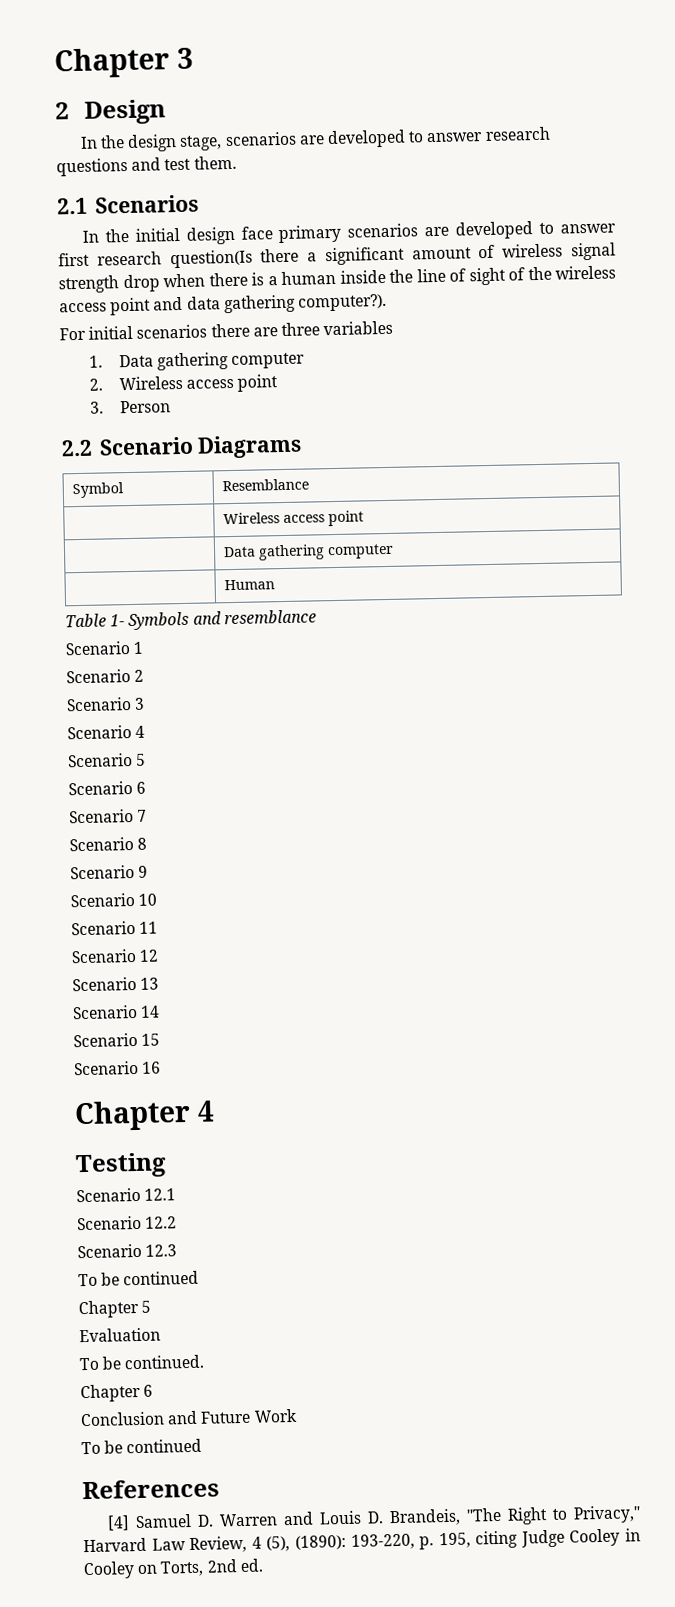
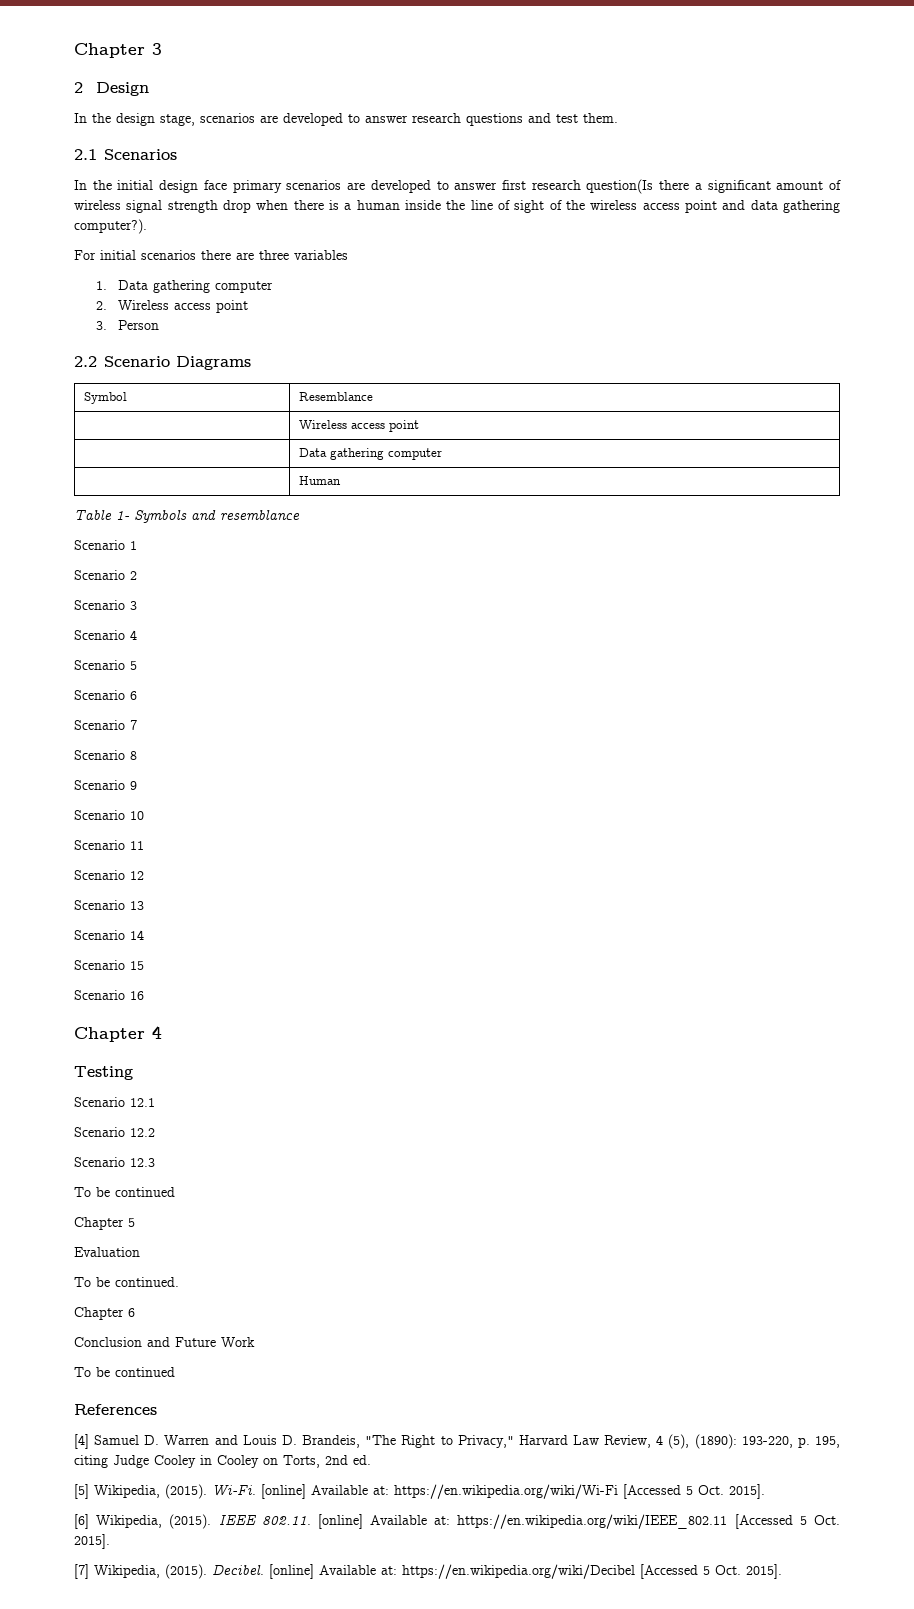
+ [5] Wikipedia, (2015). Wi-Fi. [online] Available at: https://en.wikipedia.org/wiki/Wi-Fi [Accessed 5 Oct. 2015].
+ [6] Wikipedia, (2015). IEEE 802.11. [online] Available at: https://en.wikipedia.org/wiki/IEEE_802.11 [Accessed 5 Oct. 2015].
+ [7] Wikipedia, (2015). Decibel. [online] Available at: https://en.wikipedia.org/wiki/Decibel [Accessed 5 Oct. 2015].

